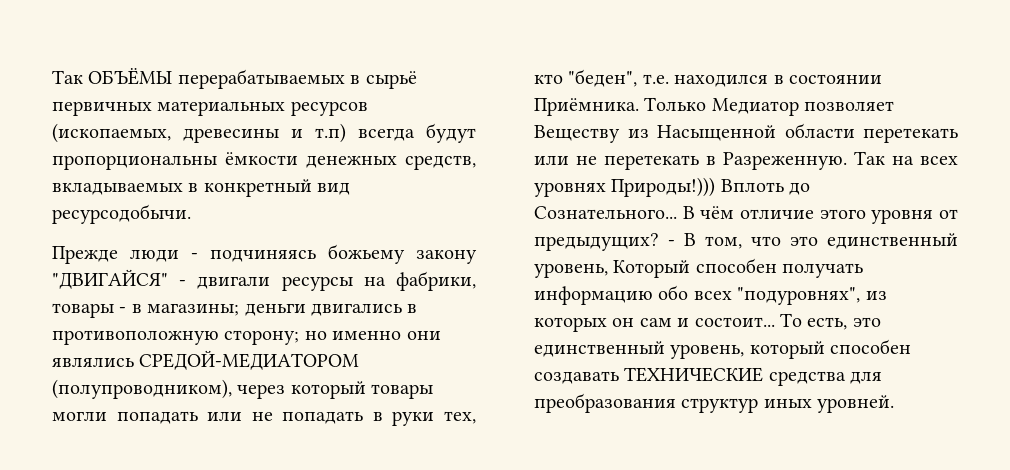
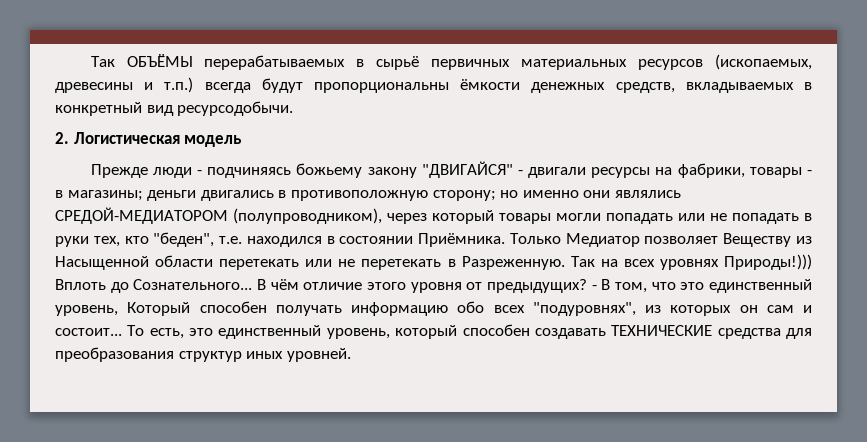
- Так ОБЪЁМЫ перерабатываемых в сырьё первичных материальных ресурсов (ископаемых, древесины и т.п) всегда будут пропорциональны ёмкости денежных средств, вкладываемых в конкретный вид ресурсодобычи.
+ Так ОБЪЁМЫ перерабатываемых в сырьё первичных материальных ресурсов (ископаемых, древесины и т.п.) всегда будут пропорциональны ёмкости денежных средств, вкладываемых в конкретный вид ресурсодобычи.
+ 2. Логистическая модель

